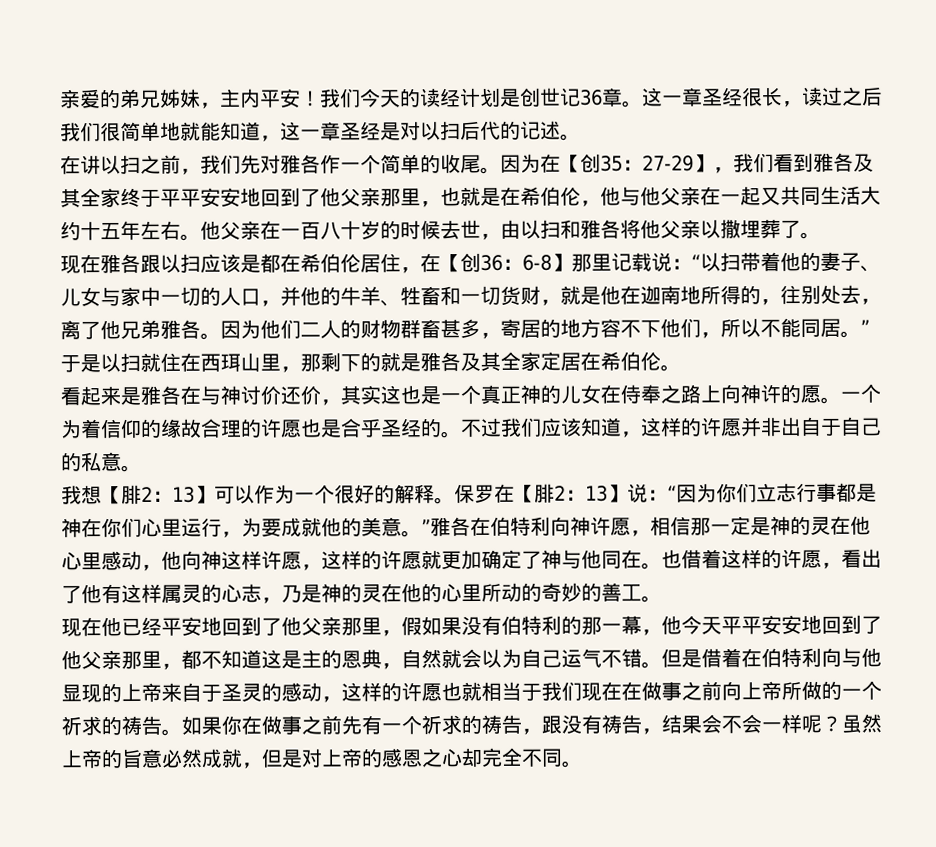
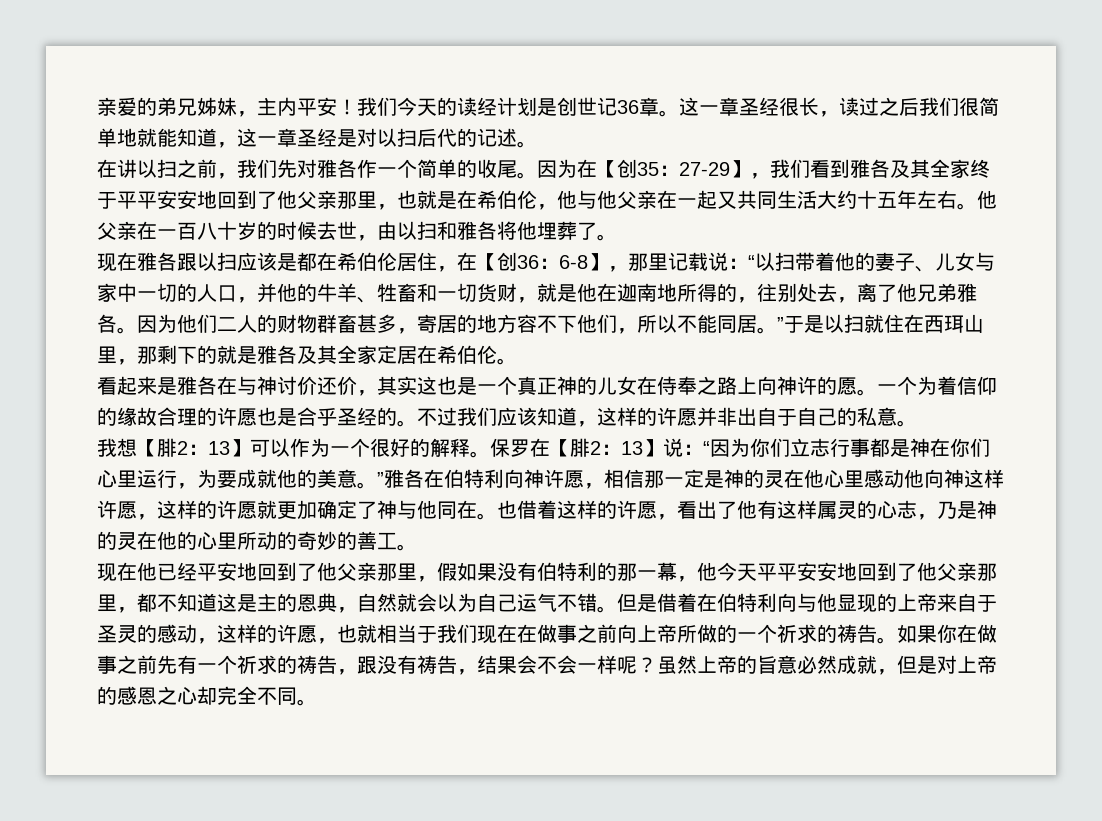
- 他父亲在一百八十岁的时候去世，由以扫和雅各将他父亲以撒埋葬了。
+ 他父亲在一百八十岁的时候去世，由以扫和雅各将他埋葬了。
- 现在雅各跟以扫应该是都在希伯伦居住，在【创36：6-8】那里记载说：“以扫带着他的妻子、儿女与家中一切的人口，并他的牛羊、牲畜和一切货财，就是他在迦南地所得的，往别处去，离了他兄弟雅各。
+ 现在雅各跟以扫应该是都在希伯伦居住，在【创36：6-8】，那里记载说：“以扫带着他的妻子、儿女与家中一切的人口，并他的牛羊、牲畜和一切货财，就是他在迦南地所得的，往别处去，离了他兄弟雅各。
- 保罗在【腓2：13】说：“因为你们立志行事都是神在你们心里运行，为要成就他的美意。”雅各在伯特利向神许愿，相信那一定是神的灵在他心里感动，他向神这样许愿，这样的许愿就更加确定了神与他同在。
+ 保罗在【腓2：13】说：“因为你们立志行事都是神在你们心里运行，为要成就他的美意。”雅各在伯特利向神许愿，相信那一定是神的灵在他心里感动他向神这样许愿，这样的许愿就更加确定了神与他同在。
- 但是借着在伯特利向与他显现的上帝来自于圣灵的感动，这样的许愿也就相当于我们现在在做事之前向上帝所做的一个祈求的祷告。
+ 但是借着在伯特利向与他显现的上帝来自于圣灵的感动，这样的许愿，也就相当于我们现在在做事之前向上帝所做的一个祈求的祷告。

